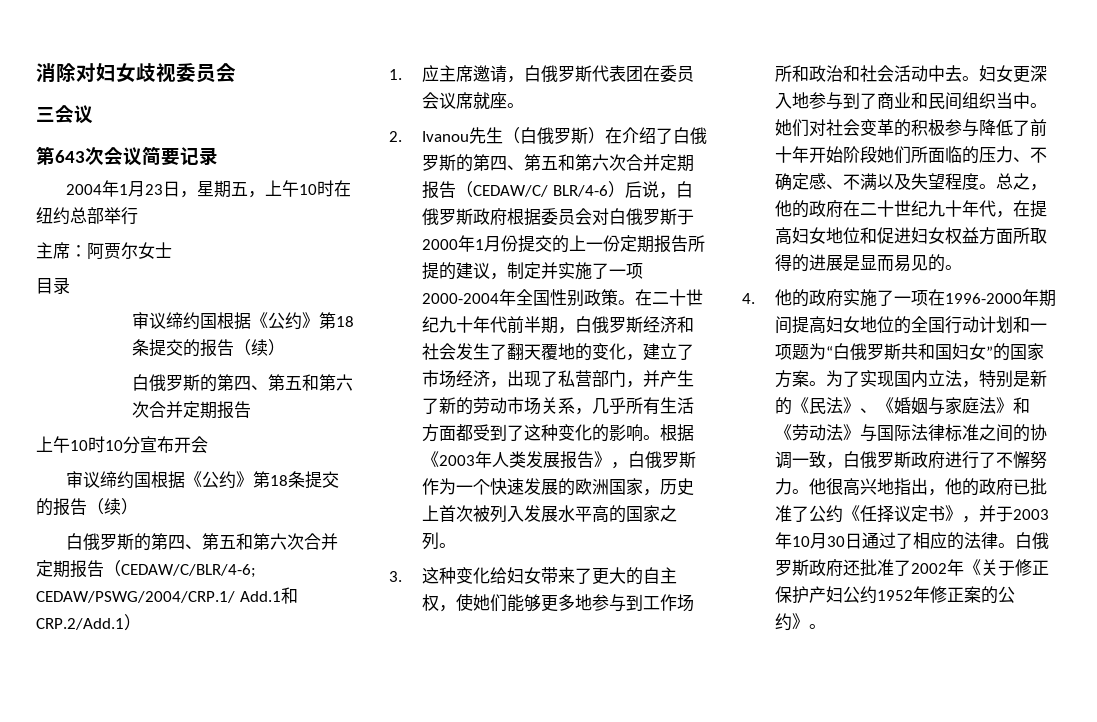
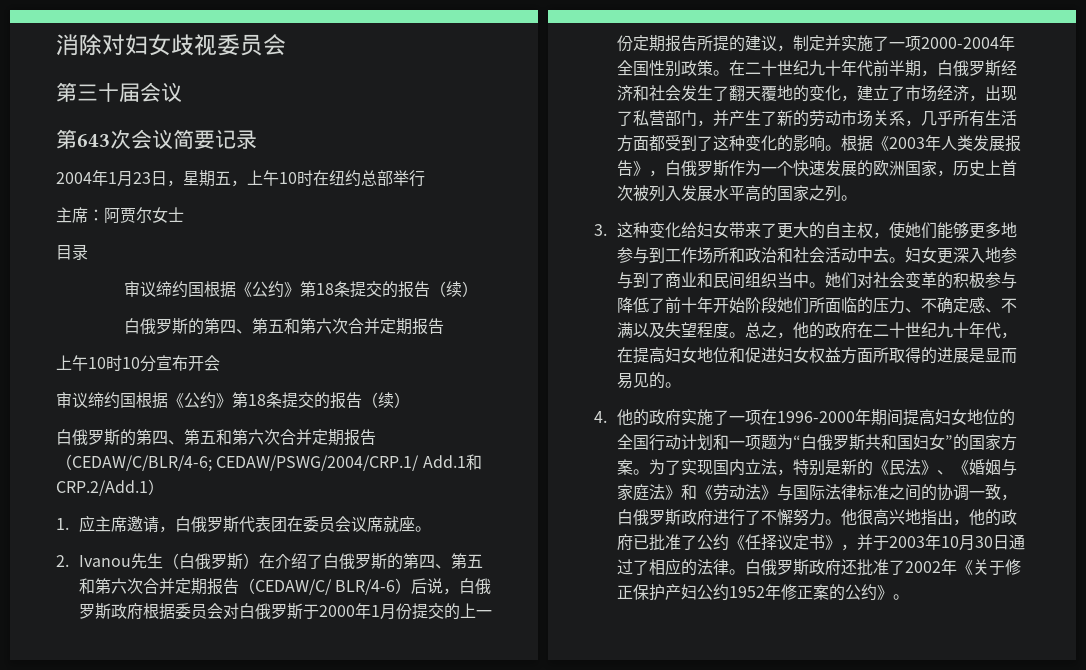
- 三会议
+ 第三十届会议

